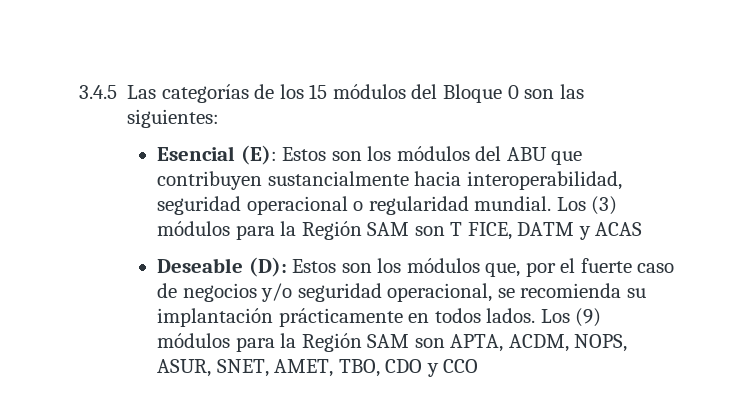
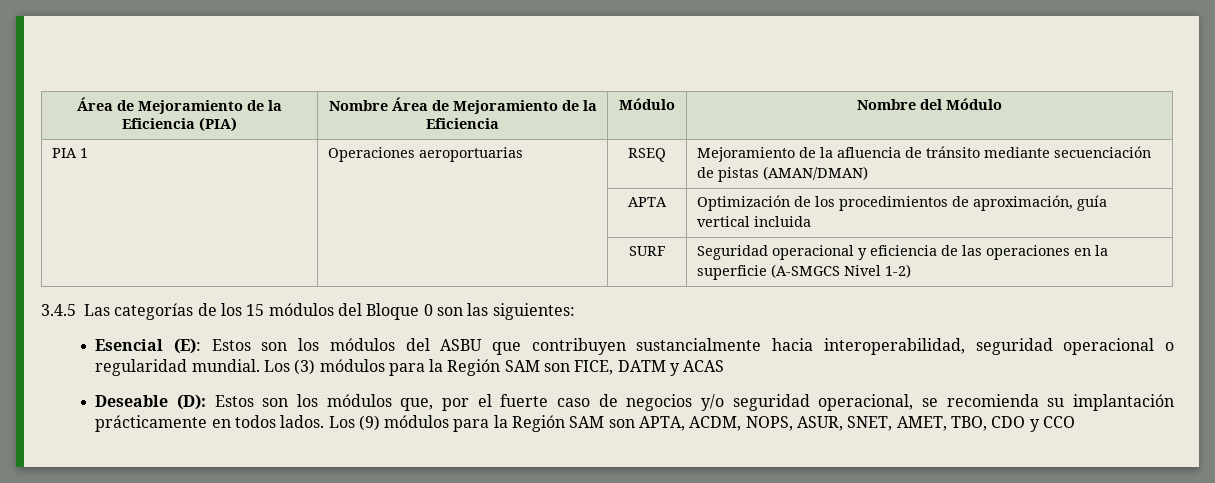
+ Área de Mejoramiento de la Eficiencia (PIA) | Nombre Área de Mejoramiento de la Eficiencia | Módulo | Nombre del Módulo
+ PIA 1 | Operaciones aeroportuarias | RSEQ | Mejoramiento de la afluencia de tránsito mediante secuenciación de pistas (AMAN/DMAN)
+ | | APTA | Optimización de los procedimientos de aproximación, guía vertical incluida
+ | | SURF | Seguridad operacional y eficiencia de las operaciones en la superficie (A‐SMGCS Nivel 1‐2)
- Esencial (E): Estos son los módulos del ABU que contribuyen sustancialmente hacia interoperabilidad, seguridad operacional o regularidad mundial.
+ Esencial (E): Estos son los módulos del ASBU que contribuyen sustancialmente hacia interoperabilidad, seguridad operacional o regularidad mundial.
- Los (3) módulos para la Región SAM son T FICE, DATM y ACAS
+ Los (3) módulos para la Región SAM son FICE, DATM y ACAS

